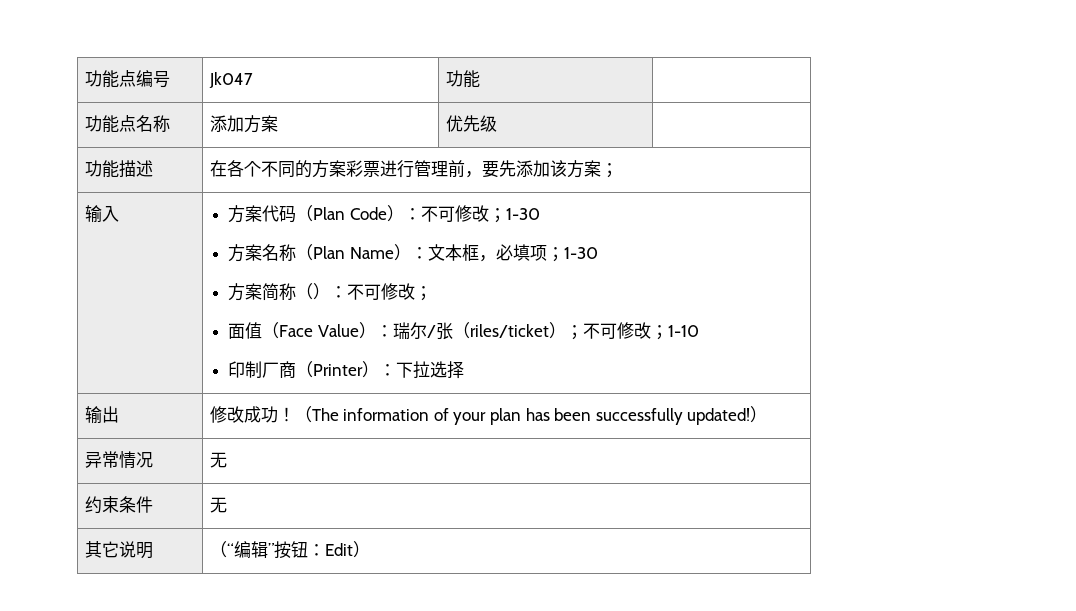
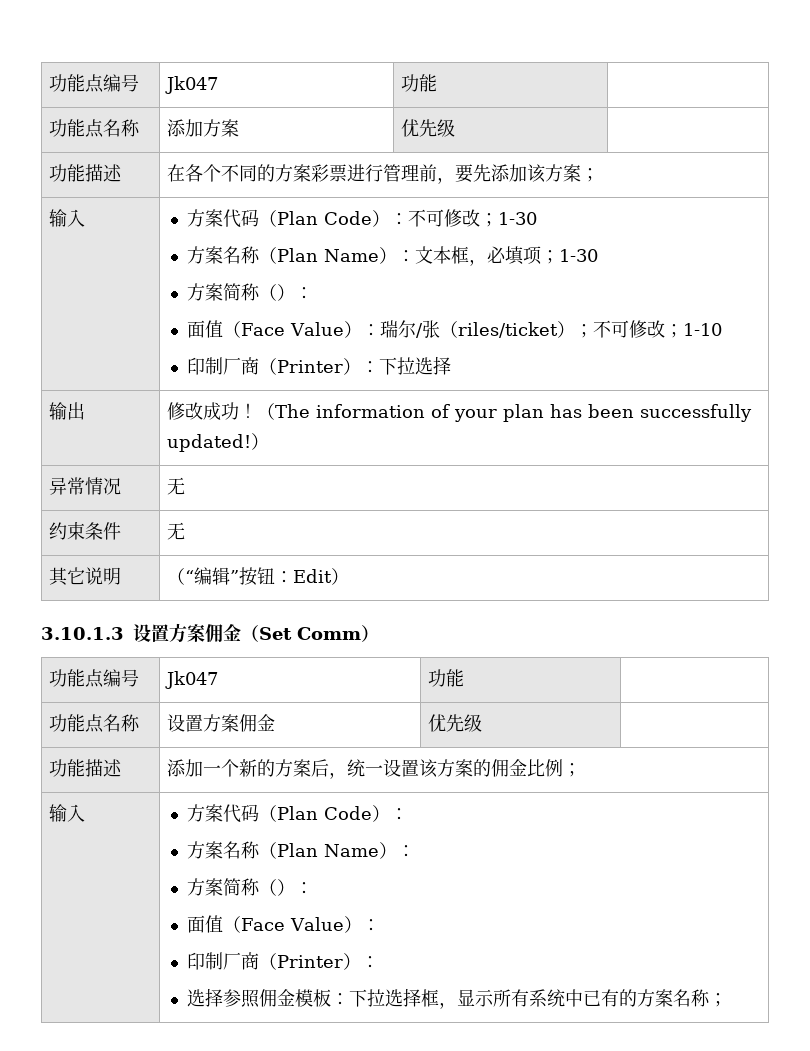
  方案名称（Plan Name）：文本框，必填项；1-30
- 方案简称（）：不可修改；
+ 方案简称（）：
+ 3.10.1.3设置方案佣金（Set Comm）
+ 功能点编号 | Jk047 | 功能 |
+ 功能点名称 | 设置方案佣金 | 优先级 |
+ 功能描述 | 添加一个新的方案后，统一设置该方案的佣金比例；
+ 输入 | 方案代码（Plan Code）：
+ 方案名称（Plan Name）：
+ 方案简称（）：
+ 面值（Face Value）：
+ 印制厂商（Printer）：
+ 选择参照佣金模板：下拉选择框，显示所有系统中已有的方案名称；

